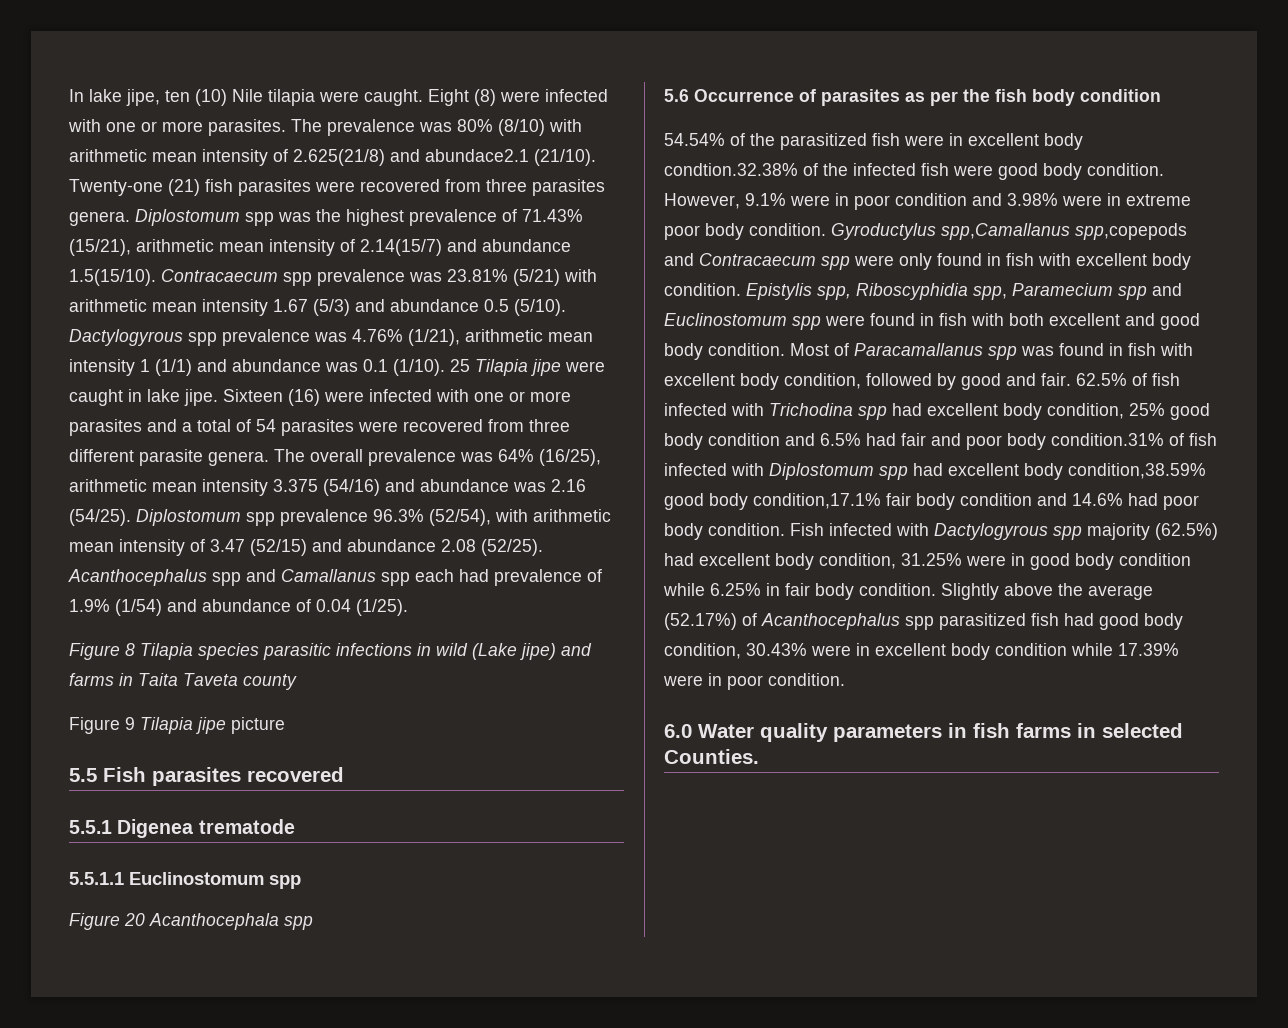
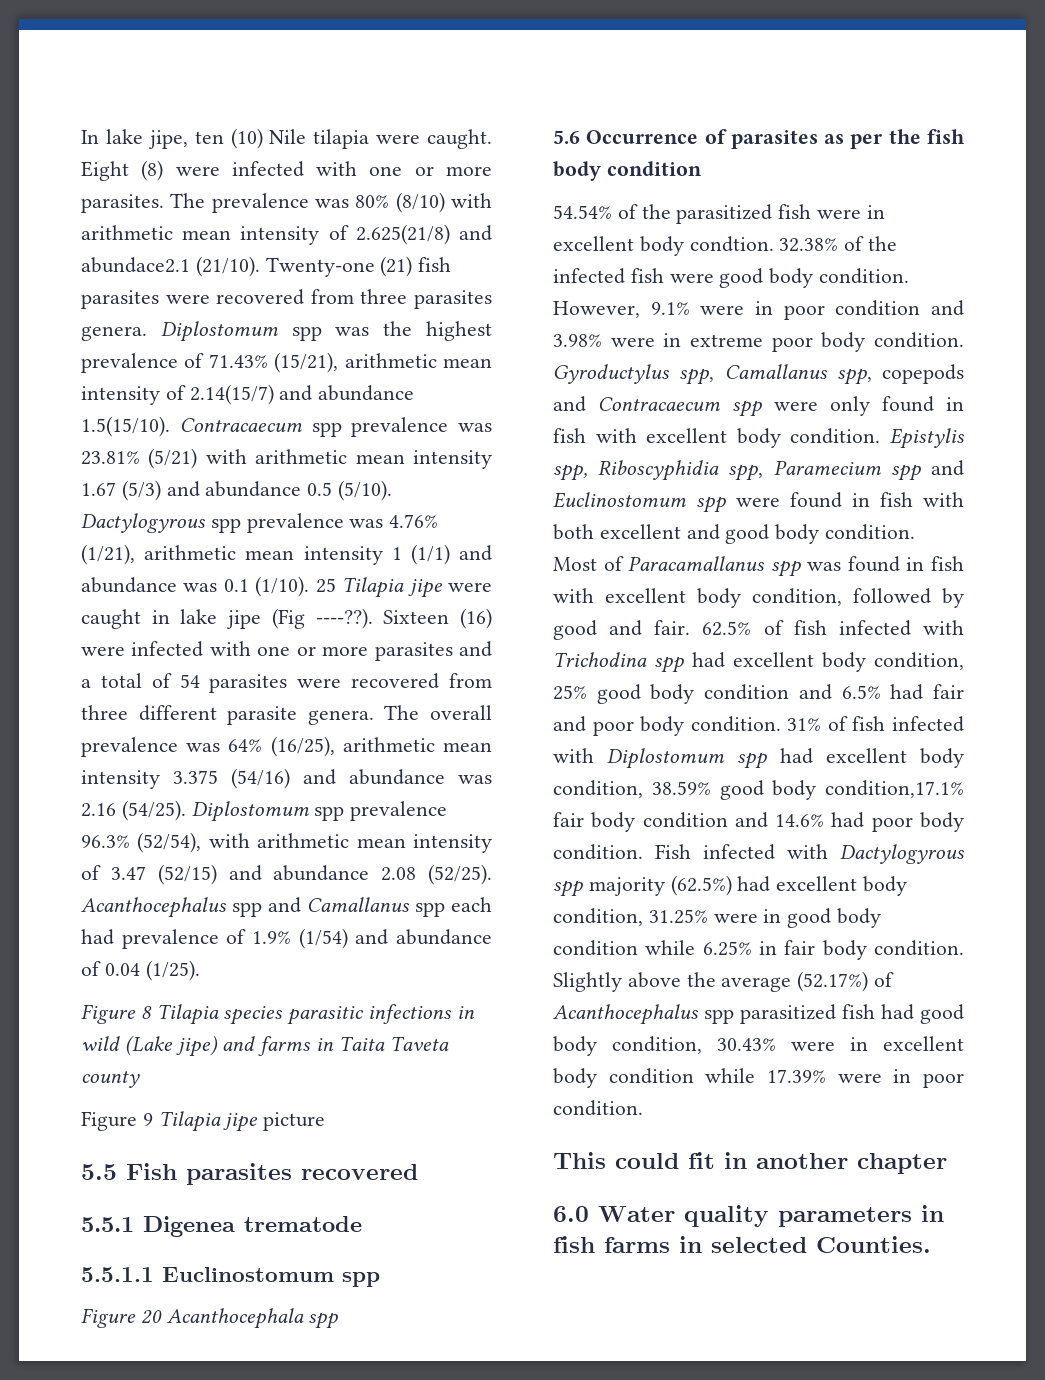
- 25 Tilapia jipe were caught in lake jipe.
+ 25 Tilapia jipe were caught in lake jipe (Fig ----??).
- 54.54% of the parasitized fish were in excellent body condtion.32.38% of the infected fish were good body condition.
+ 54.54% of the parasitized fish were in excellent body condtion. 32.38% of the infected fish were good body condition.
- Gyroductylus spp,Camallanus spp,copepods and Contracaecum spp were only found in fish with excellent body condition.
+ Gyroductylus spp, Camallanus spp, copepods and Contracaecum spp were only found in fish with excellent body condition.
- 62.5% of fish infected with Trichodina spp had excellent body condition, 25% good body condition and 6.5% had fair and poor body condition.31% of fish infected with Diplostomum spp had excellent body condition,38.59% good body condition,17.1% fair body condition and 14.6% had poor body condition.
+ 62.5% of fish infected with Trichodina spp had excellent body condition, 25% good body condition and 6.5% had fair and poor body condition. 31% of fish infected with Diplostomum spp had excellent body condition, 38.59% good body condition,17.1% fair body condition and 14.6% had poor body condition.
+ This could fit in another chapter

